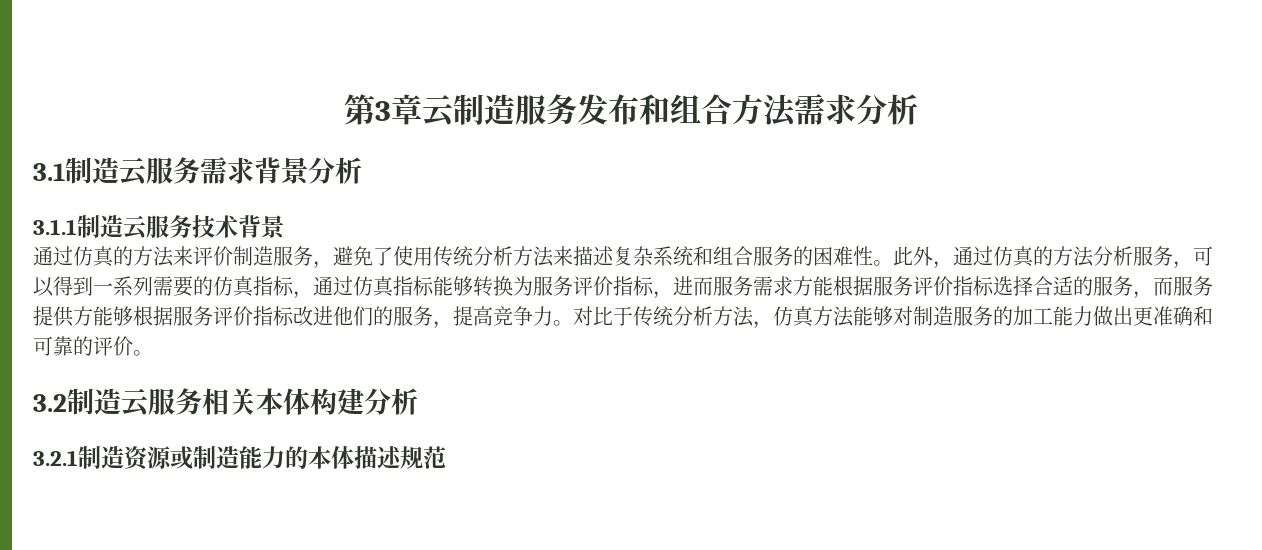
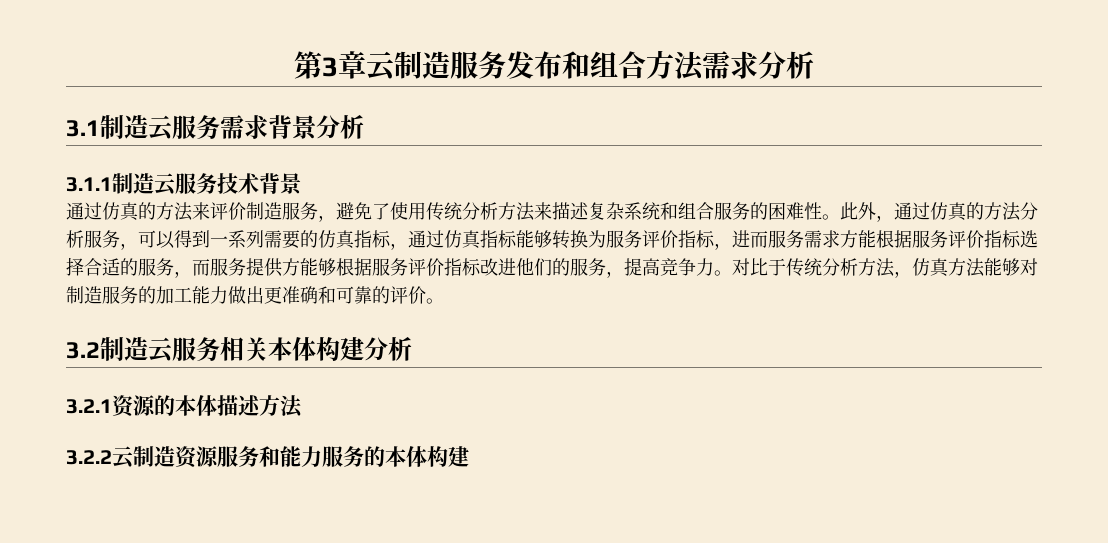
- 3.2.1制造资源或制造能力的本体描述规范
+ 3.2.1资源的本体描述方法
+ 3.2.2云制造资源服务和能力服务的本体构建

